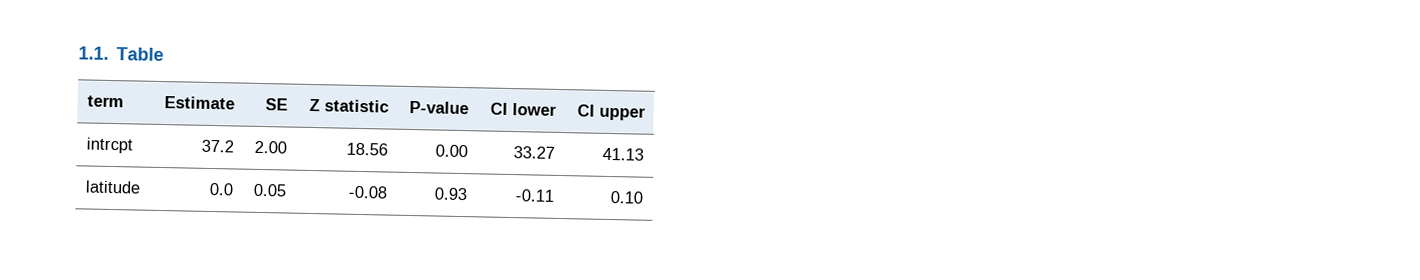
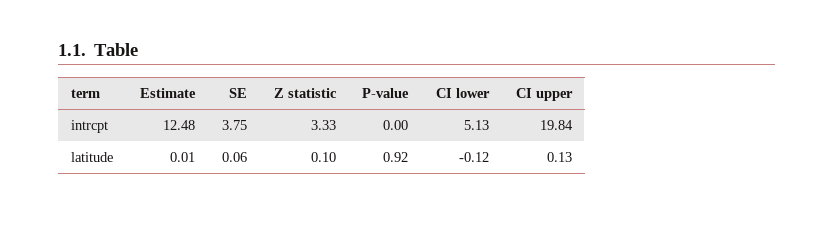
- intrcpt | 37.2 | 2.00 | 18.56 | 0.00 | 33.27 | 41.13
+ intrcpt | 12.48 | 3.75 | 3.33 | 0.00 | 5.13 | 19.84
- latitude | 0.0 | 0.05 | -0.08 | 0.93 | -0.11 | 0.10
+ latitude | 0.01 | 0.06 | 0.10 | 0.92 | -0.12 | 0.13

